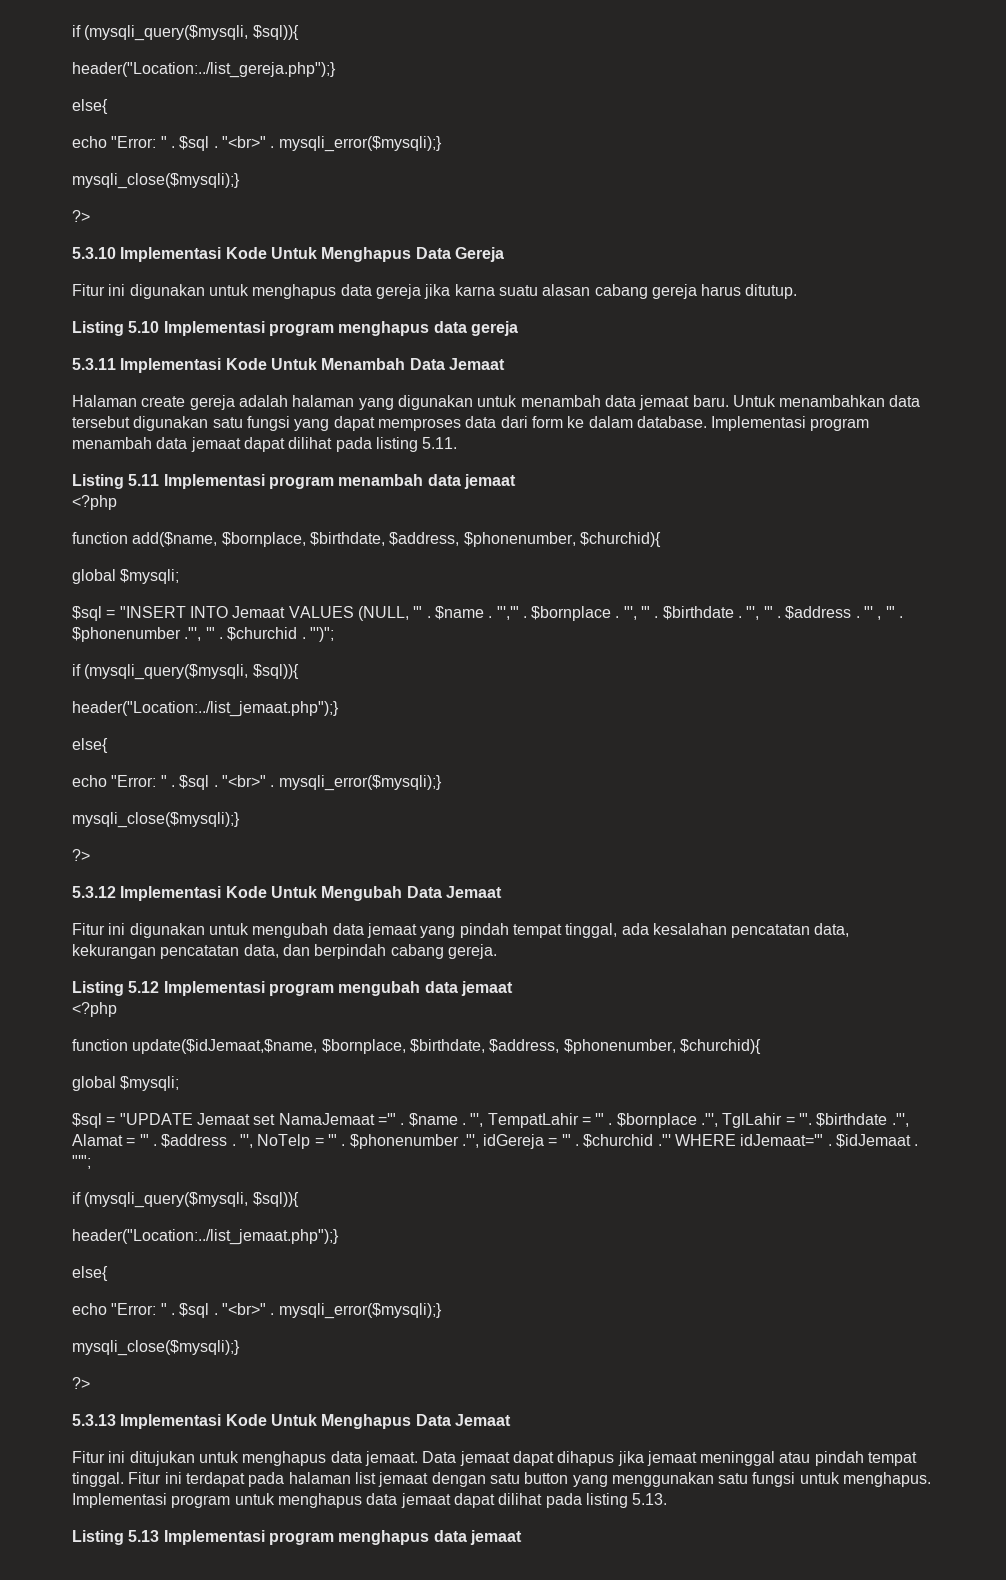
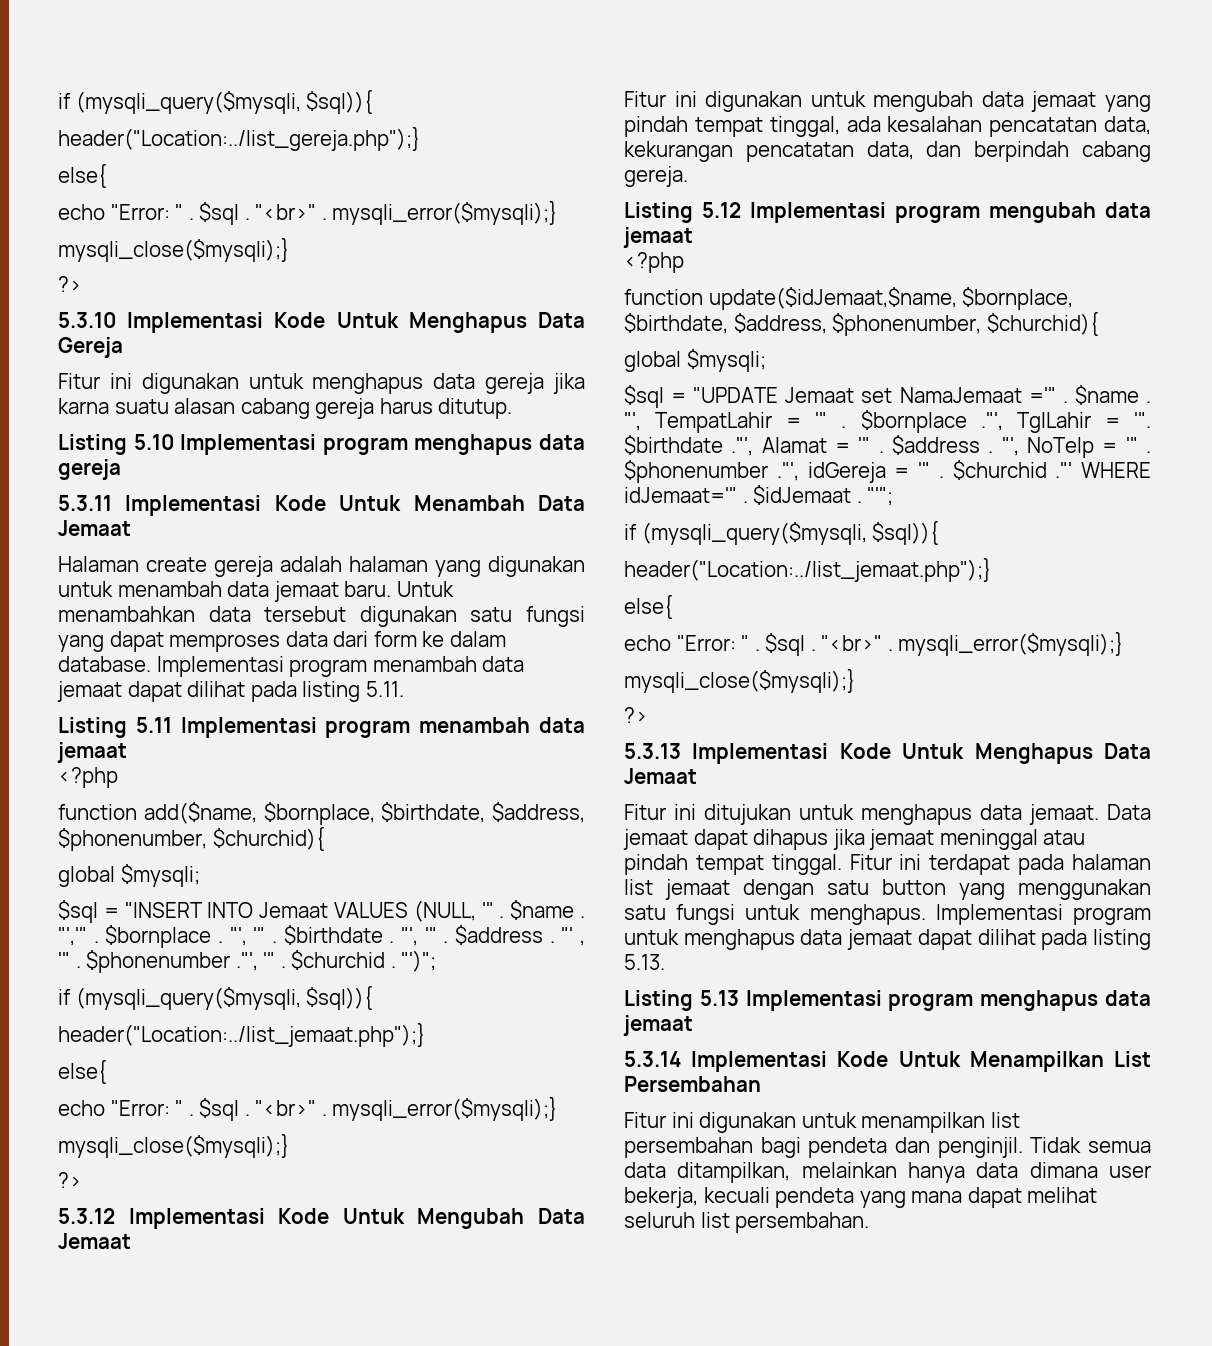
+ 5.3.14 Implementasi Kode Untuk Menampilkan List Persembahan
+ Fitur ini digunakan untuk menampilkan list persembahan bagi pendeta dan penginjil. Tidak semua data ditampilkan, melainkan hanya data dimana user bekerja, kecuali pendeta yang mana dapat melihat seluruh list persembahan.

